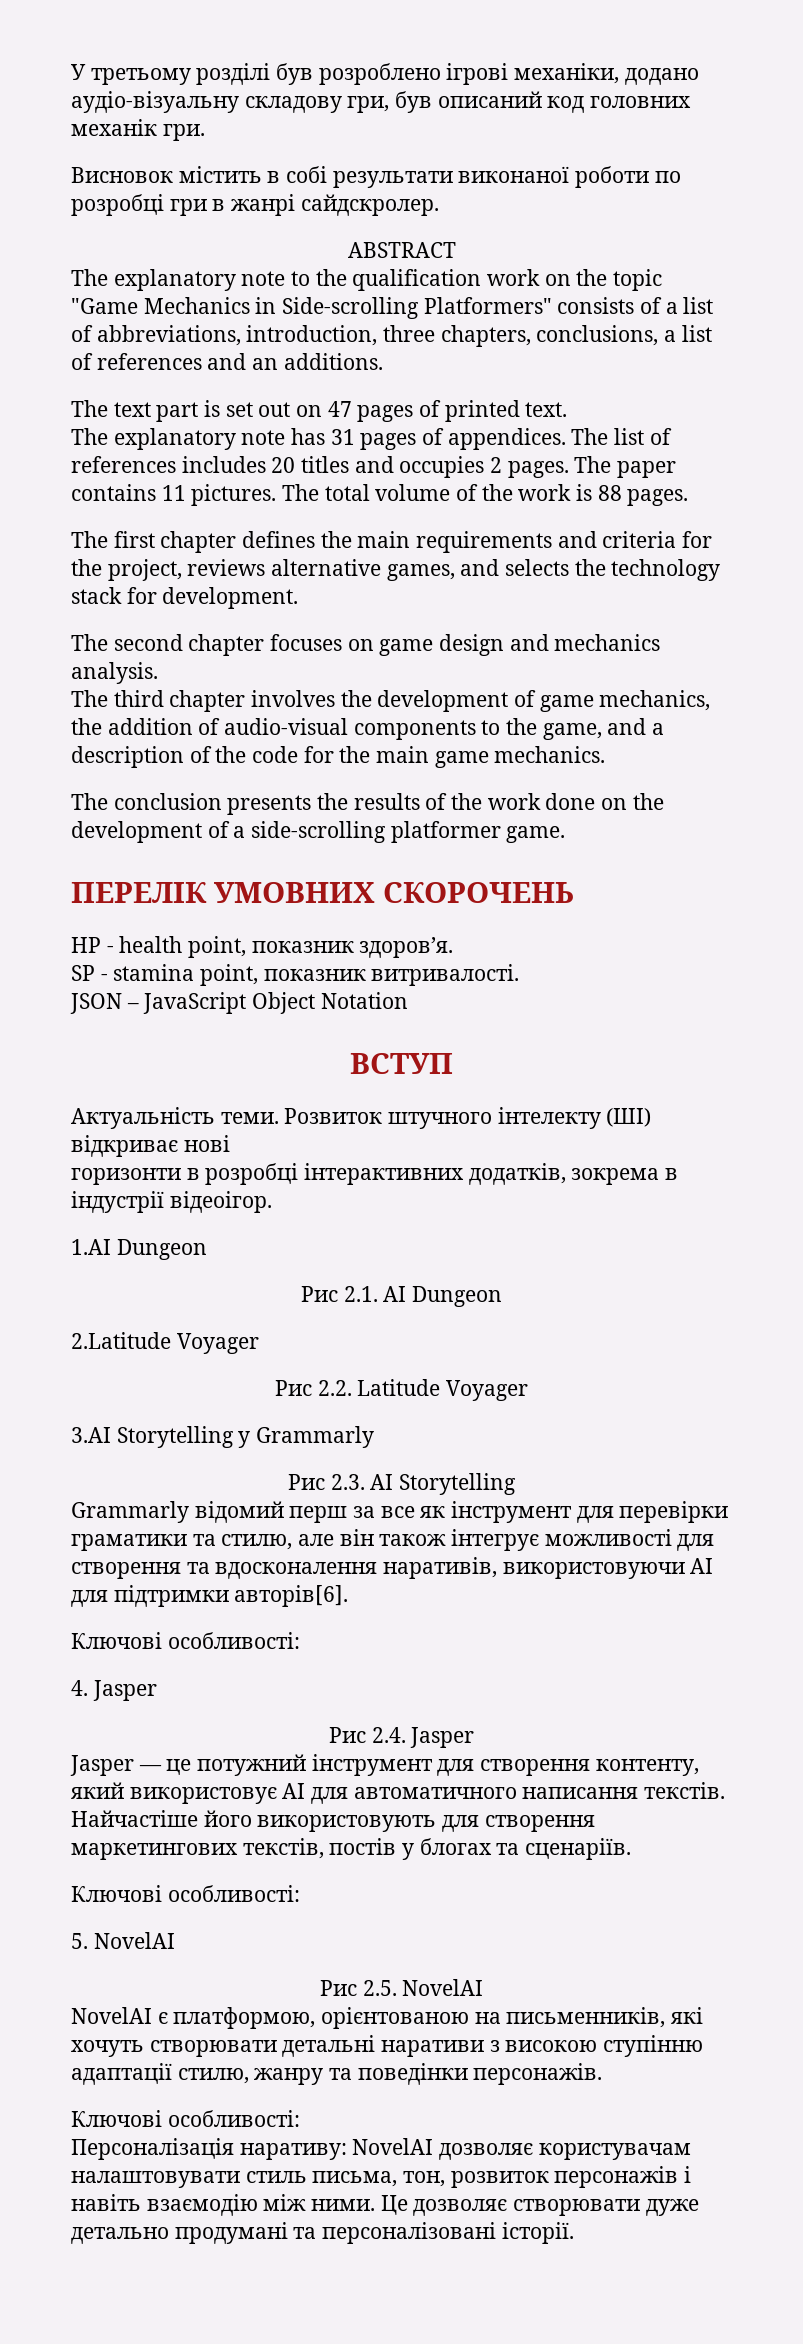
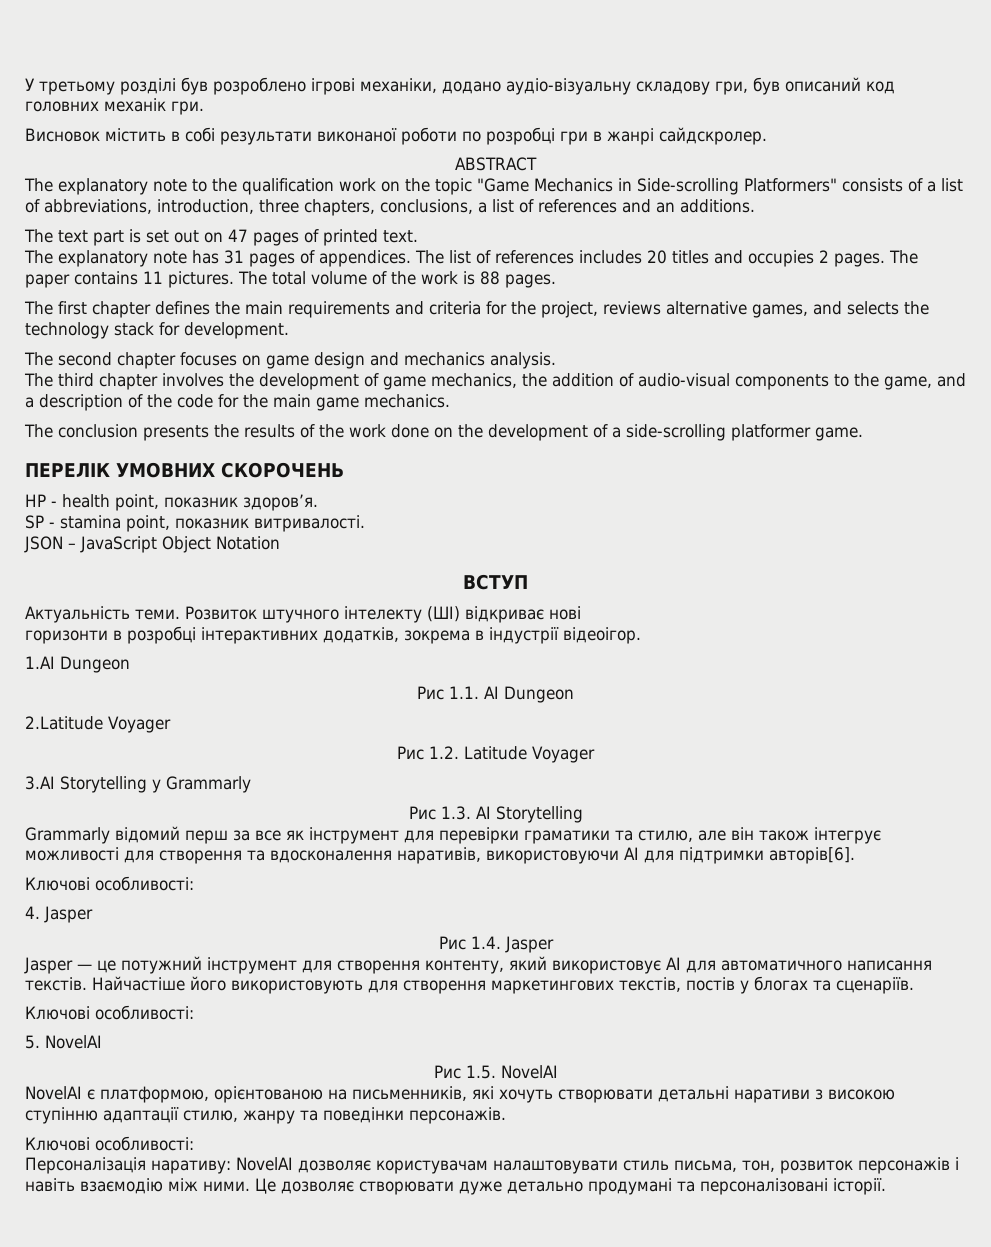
- Рис 2.1. AI Dungeon
+ Рис 1.1. AI Dungeon
- Рис 2.2. Latitude Voyager
+ Рис 1.2. Latitude Voyager
- Рис 2.3. AI Storytelling
+ Рис 1.3. AI Storytelling
- Рис 2.4. Jasper
+ Рис 1.4. Jasper
- Рис 2.5. NovelAI
+ Рис 1.5. NovelAI

